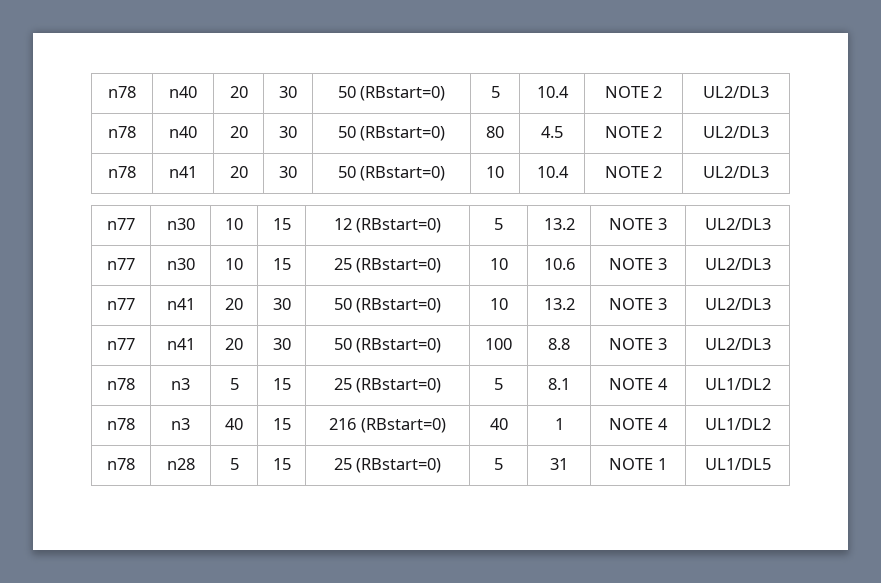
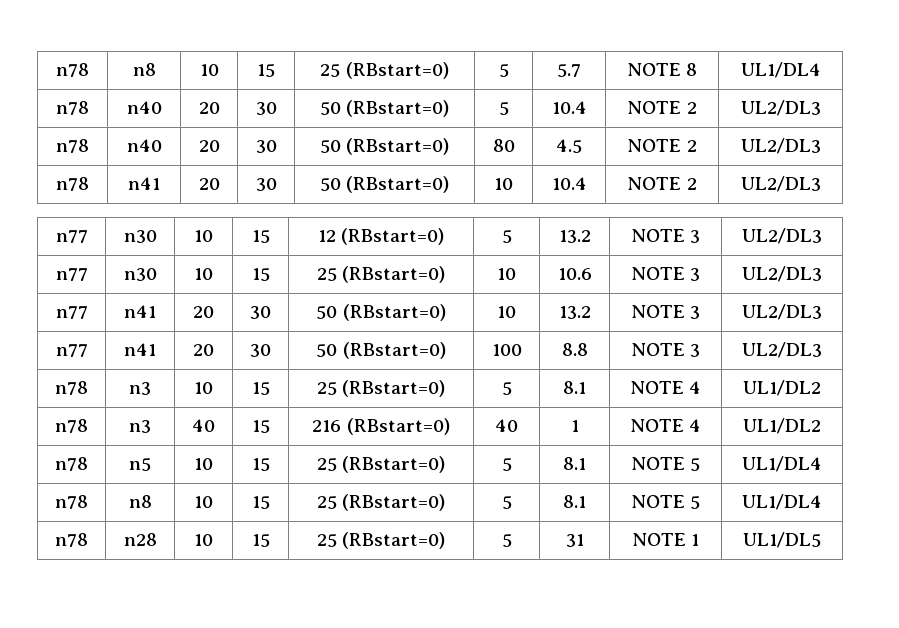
+ n78 | n8 | 10 | 15 | 25 (RBstart=0) | 5 | 5.7 | NOTE 8 | UL1/DL4
- n78 | n3 | 5 | 15 | 25 (RBstart=0) | 5 | 8.1 | NOTE 4 | UL1/DL2
+ n78 | n3 | 10 | 15 | 25 (RBstart=0) | 5 | 8.1 | NOTE 4 | UL1/DL2
+ n78 | n5 | 10 | 15 | 25 (RBstart=0) | 5 | 8.1 | NOTE 5 | UL1/DL4
+ n78 | n8 | 10 | 15 | 25 (RBstart=0) | 5 | 8.1 | NOTE 5 | UL1/DL4
- n78 | n28 | 5 | 15 | 25 (RBstart=0) | 5 | 31 | NOTE 1 | UL1/DL5
+ n78 | n28 | 10 | 15 | 25 (RBstart=0) | 5 | 31 | NOTE 1 | UL1/DL5

